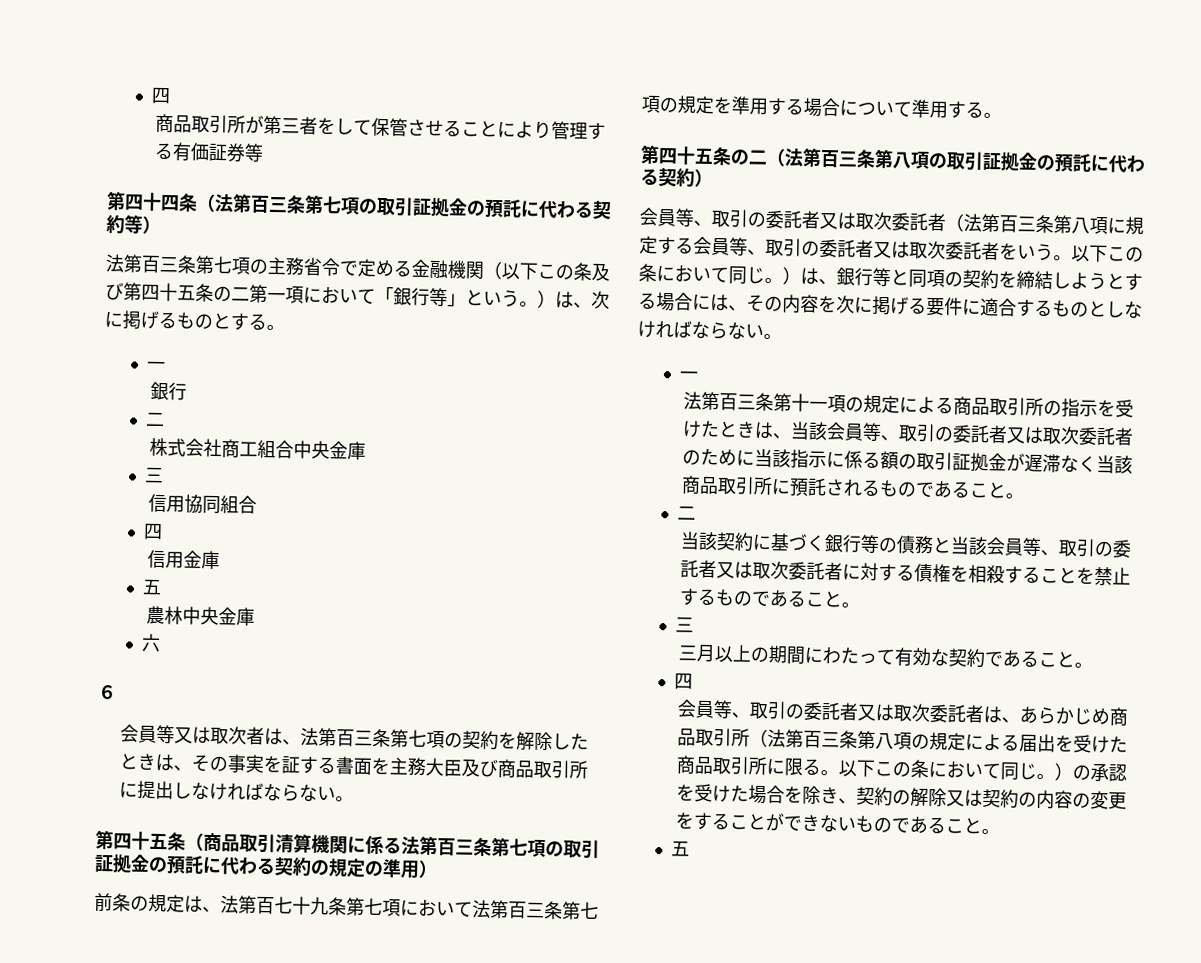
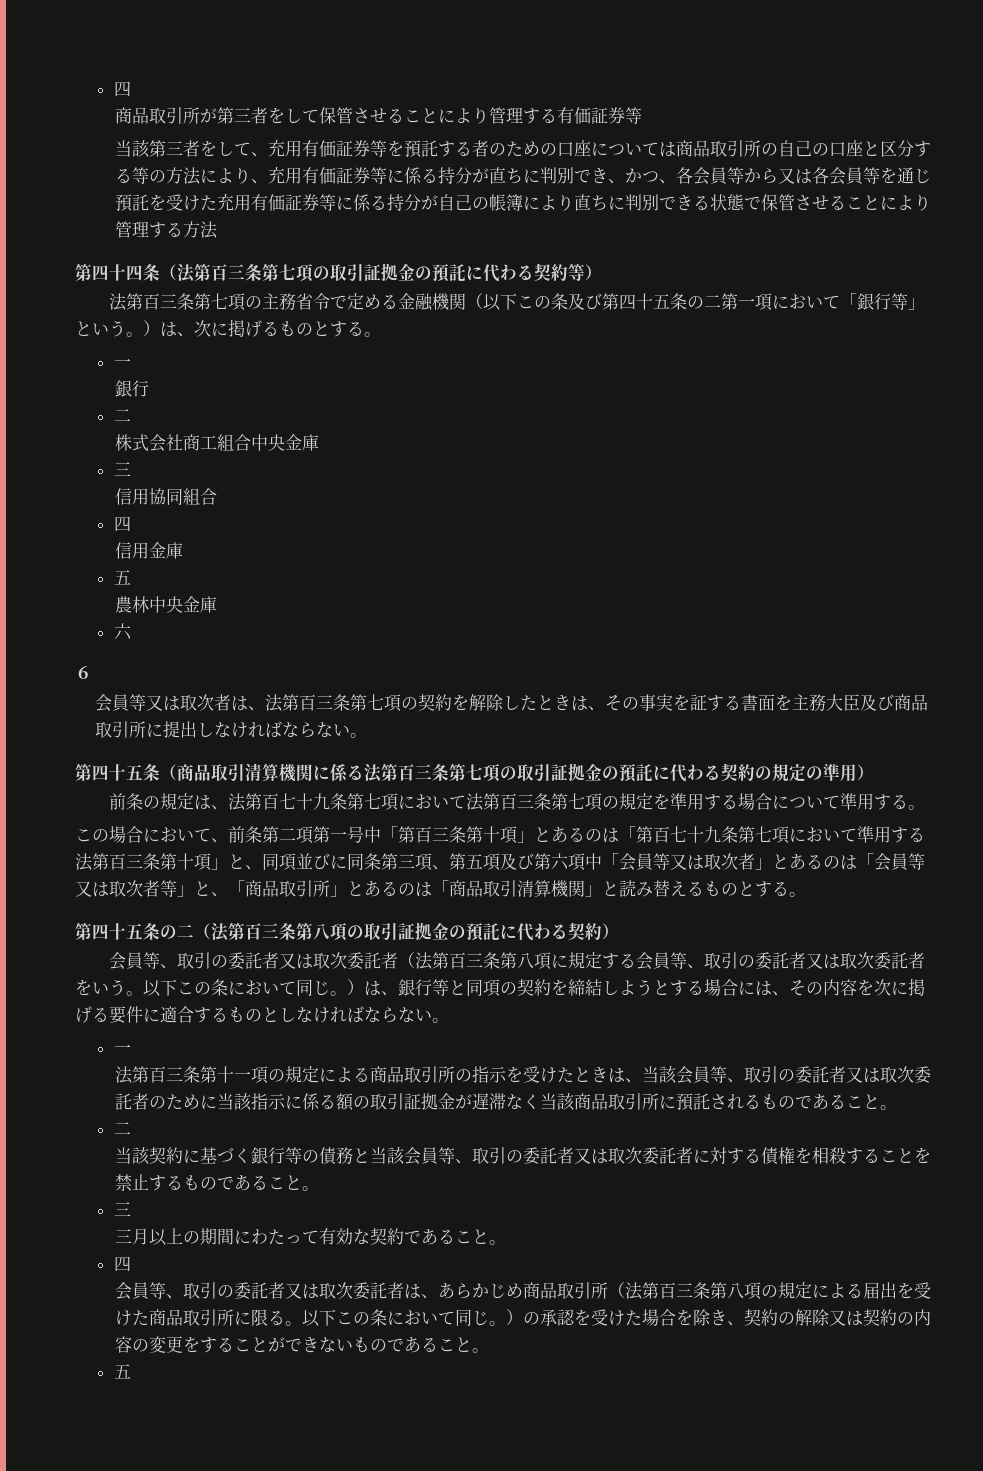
+ 当該第三者をして、充用有価証券等を預託する者のための口座については商品取引所の自己の口座と区分する等の方法により、充用有価証券等に係る持分が直ちに判別でき、かつ、各会員等から又は各会員等を通じ預託を受けた充用有価証券等に係る持分が自己の帳簿により直ちに判別できる状態で保管させることにより管理する方法
+ この場合において、前条第二項第一号中「第百三条第十項」とあるのは「第百七十九条第七項において準用する法第百三条第十項」と、同項並びに同条第三項、第五項及び第六項中「会員等又は取次者」とあるのは「会員等又は取次者等」と、「商品取引所」とあるのは「商品取引清算機関」と読み替えるものとする。

